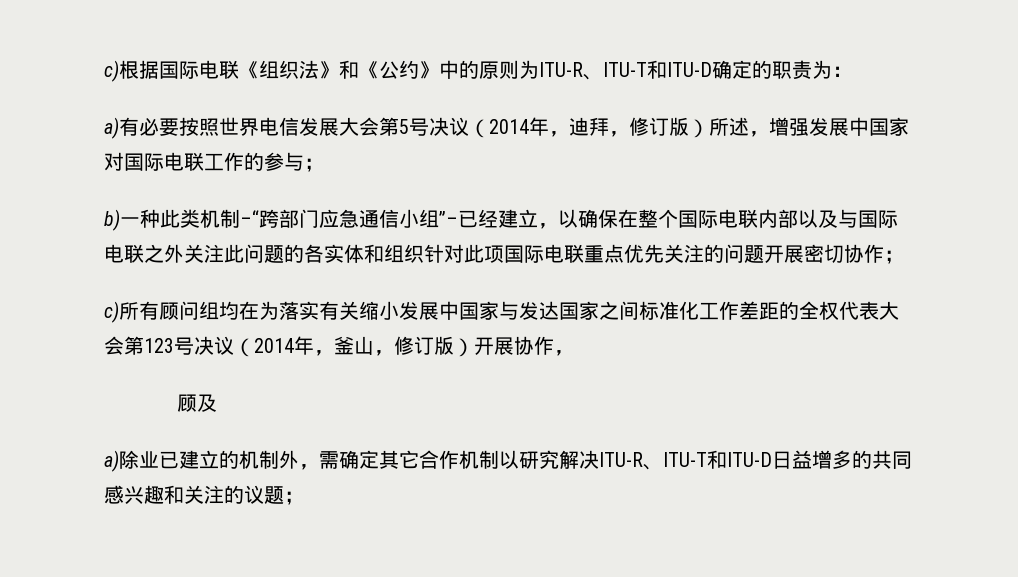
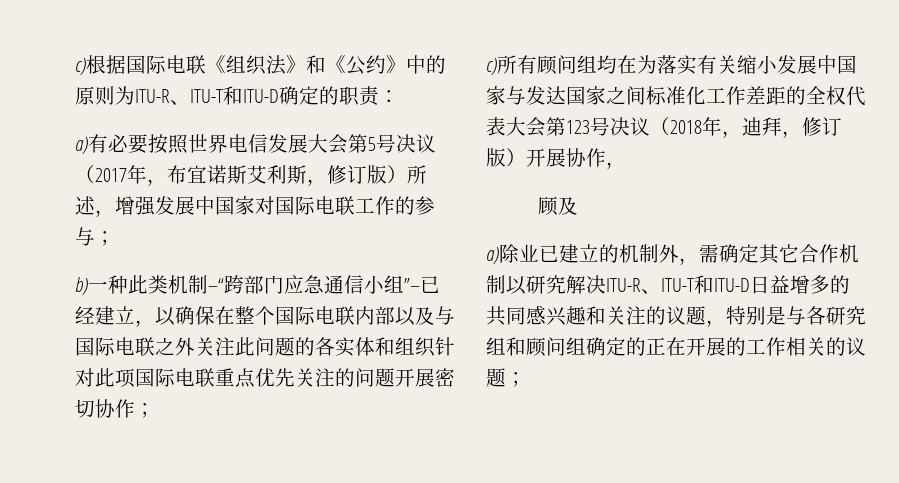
- c)根据国际电联《组织法》和《公约》中的原则为ITU-R、ITU-T和ITU-D确定的职责为：
+ c)根据国际电联《组织法》和《公约》中的原则为ITU-R、ITU-T和ITU-D确定的职责：
- a)有必要按照世界电信发展大会第5号决议（2014年，迪拜，修订版）所述，增强发展中国家对国际电联工作的参与；
+ a)有必要按照世界电信发展大会第5号决议（2017年，布宜诺斯艾利斯，修订版）所述，增强发展中国家对国际电联工作的参与；
- c)所有顾问组均在为落实有关缩小发展中国家与发达国家之间标准化工作差距的全权代表大会第123号决议（2014年，釜山，修订版）开展协作，
+ c)所有顾问组均在为落实有关缩小发展中国家与发达国家之间标准化工作差距的全权代表大会第123号决议（2018年，迪拜，修订版）开展协作，
- a)除业已建立的机制外，需确定其它合作机制以研究解决ITU-R、ITU-T和ITU-D日益增多的共同感兴趣和关注的议题；
+ a)除业已建立的机制外，需确定其它合作机制以研究解决ITU-R、ITU-T和ITU-D日益增多的共同感兴趣和关注的议题，特别是与各研究组和顾问组确定的正在开展的工作相关的议题；

